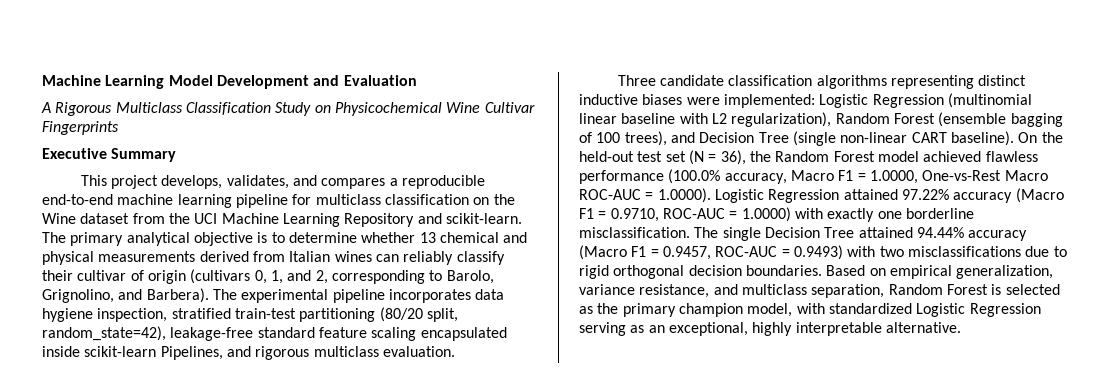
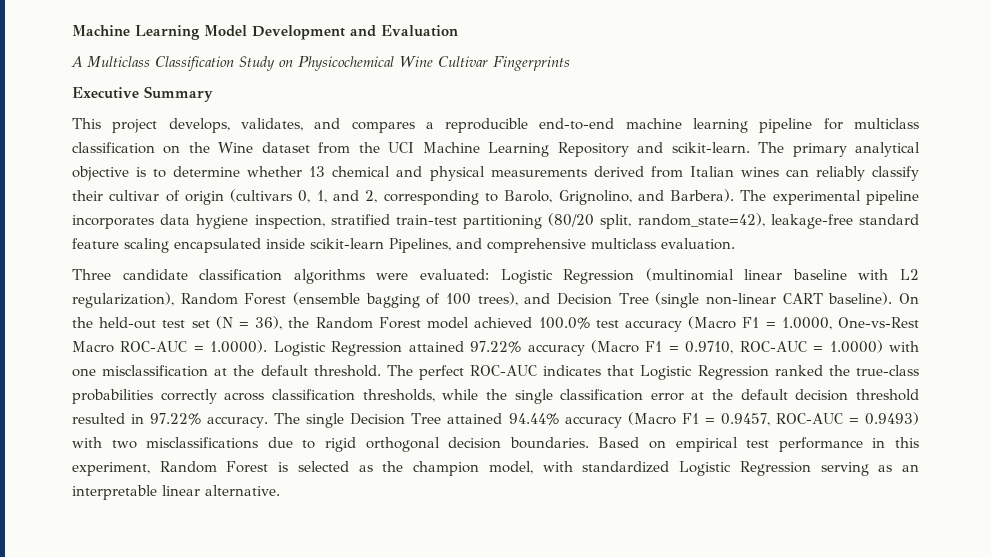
- A Rigorous Multiclass Classification Study on Physicochemical Wine Cultivar Fingerprints
+ A Multiclass Classification Study on Physicochemical Wine Cultivar Fingerprints
- The experimental pipeline incorporates data hygiene inspection, stratified train-test partitioning (80/20 split, random_state=42), leakage-free standard feature scaling encapsulated inside scikit-learn Pipelines, and rigorous multiclass evaluation.
+ The experimental pipeline incorporates data hygiene inspection, stratified train-test partitioning (80/20 split, random_state=42), leakage-free standard feature scaling encapsulated inside scikit-learn Pipelines, and comprehensive multiclass evaluation.
- Three candidate classification algorithms representing distinct inductive biases were implemented: Logistic Regression (multinomial linear baseline with L2 regularization), Random Forest (ensemble bagging of 100 trees), and Decision Tree (single non-linear CART baseline).
+ Three candidate classification algorithms were evaluated: Logistic Regression (multinomial linear baseline with L2 regularization), Random Forest (ensemble bagging of 100 trees), and Decision Tree (single non-linear CART baseline).
- On the held-out test set (N = 36), the Random Forest model achieved flawless performance (100.0% accuracy, Macro F1 = 1.0000, One-vs-Rest Macro ROC-AUC = 1.0000). Logistic Regression attained 97.22% accuracy (Macro F1 = 0.9710, ROC-AUC = 1.0000) with exactly one borderline misclassification.
+ On the held-out test set (N = 36), the Random Forest model achieved 100.0% test accuracy (Macro F1 = 1.0000, One-vs-Rest Macro ROC-AUC = 1.0000). Logistic Regression attained 97.22% accuracy (Macro F1 = 0.9710, ROC-AUC = 1.0000) with one misclassification at the default threshold. The perfect ROC-AUC indicates that Logistic Regression ranked the true-class probabilities correctly across classification thresholds, while the single classification error at the default decision threshold resulted in 97.22% accuracy.
- Based on empirical generalization, variance resistance, and multiclass separation, Random Forest is selected as the primary champion model, with standardized Logistic Regression serving as an exceptional, highly interpretable alternative.
+ Based on empirical test performance in this experiment, Random Forest is selected as the champion model, with standardized Logistic Regression serving as an interpretable linear alternative.

